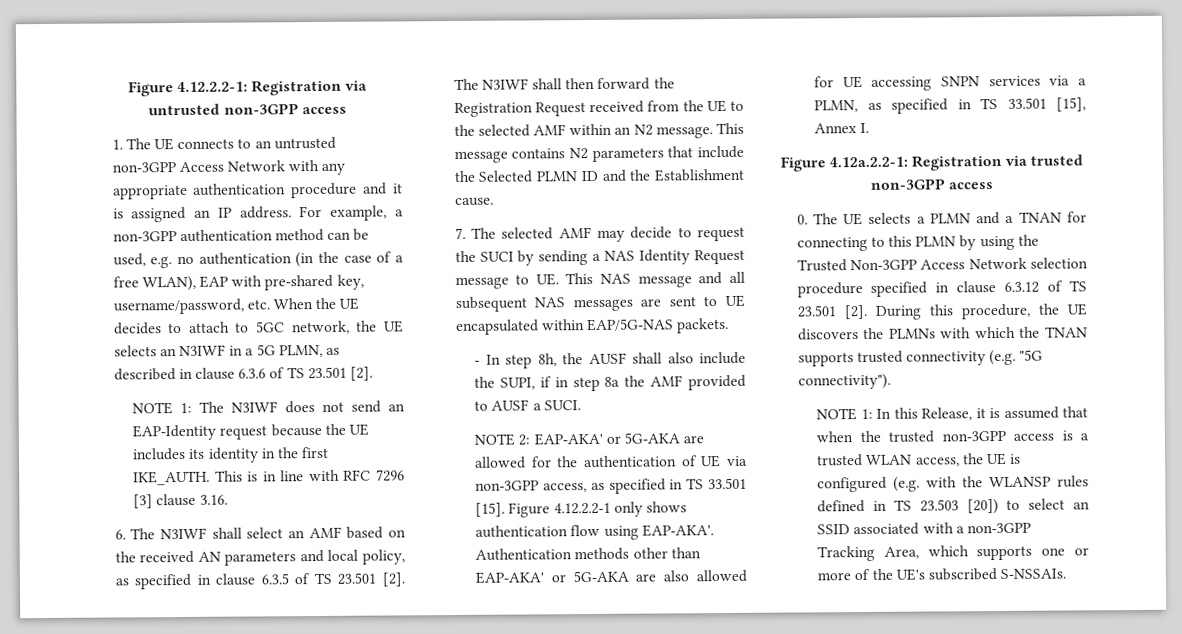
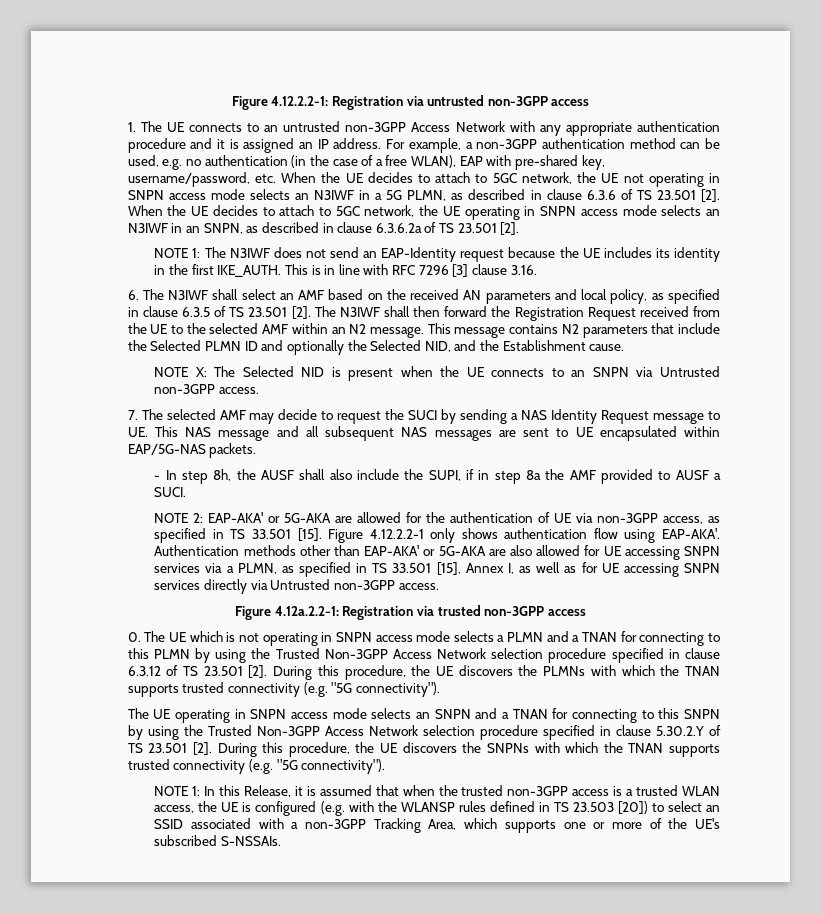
- For example, a non-3GPP authentication method can be used, e.g. no authentication (in the case of a free WLAN), EAP with pre-shared key, username/password, etc. When the UE decides to attach to 5GC network, the UE selects an N3IWF in a 5G PLMN, as described in clause 6.3.6 of TS 23.501 [2].
+ For example, a non-3GPP authentication method can be used, e.g. no authentication (in the case of a free WLAN), EAP with pre-shared key, username/password, etc. When the UE decides to attach to 5GC network, the UE not operating in SNPN access mode selects an N3IWF in a 5G PLMN, as described in clause 6.3.6 of TS 23.501 [2]. When the UE decides to attach to 5GC network, the UE operating in SNPN access mode selects an N3IWF in an SNPN, as described in clause 6.3.6.2a of TS 23.501 [2].
- This message contains N2 parameters that include the Selected PLMN ID and the Establishment cause.
+ This message contains N2 parameters that include the Selected PLMN ID and optionally the Selected NID, and the Establishment cause.
+ NOTE X: The Selected NID is present when the UE connects to an SNPN via Untrusted non-3GPP access.
- Authentication methods other than EAP-AKA' or 5G-AKA are also allowed for UE accessing SNPN services via a PLMN, as specified in TS 33.501 [15], Annex I.
+ Authentication methods other than EAP-AKA' or 5G-AKA are also allowed for UE accessing SNPN services via a PLMN, as specified in TS 33.501 [15], Annex I, as well as for UE accessing SNPN services directly via Untrusted non-3GPP access.
- 0. The UE selects a PLMN and a TNAN for connecting to this PLMN by using the Trusted Non-3GPP Access Network selection procedure specified in clause 6.3.12 of TS 23.501 [2].
+ 0. The UE which is not operating in SNPN access mode selects a PLMN and a TNAN for connecting to this PLMN by using the Trusted Non-3GPP Access Network selection procedure specified in clause 6.3.12 of TS 23.501 [2].
+ The UE operating in SNPN access mode selects an SNPN and a TNAN for connecting to this SNPN by using the Trusted Non-3GPP Access Network selection procedure specified in clause 5.30.2.Y of TS 23.501 [2]. During this procedure, the UE discovers the SNPNs with which the TNAN supports trusted connectivity (e.g. "5G connectivity").

